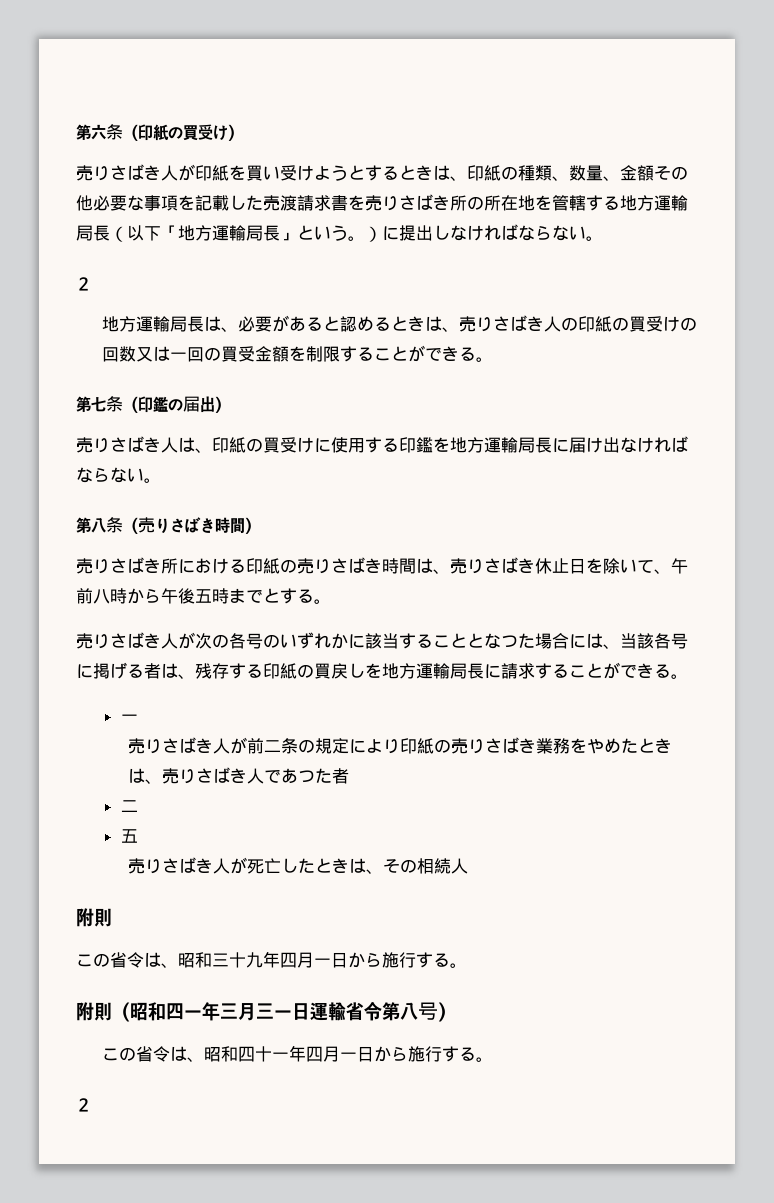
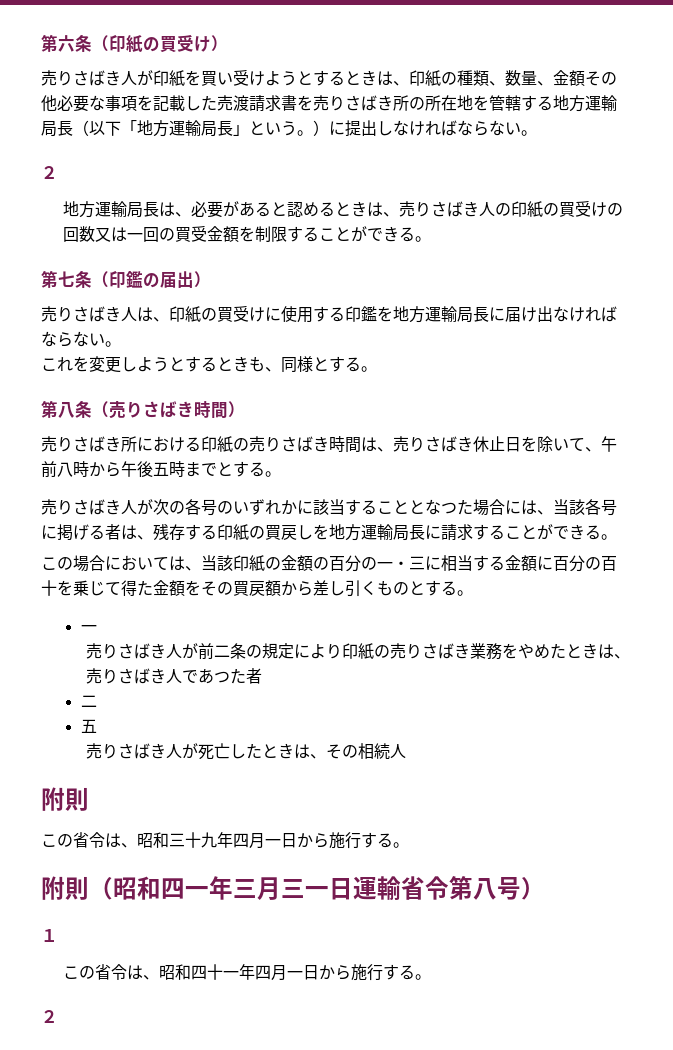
+ これを変更しようとするときも、同様とする。
+ この場合においては、当該印紙の金額の百分の一・三に相当する金額に百分の百十を乗じて得た金額をその買戻額から差し引くものとする。
+ １

